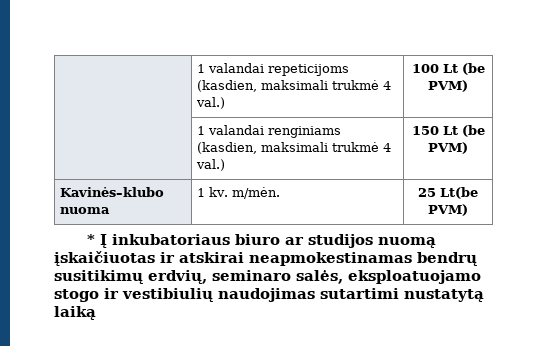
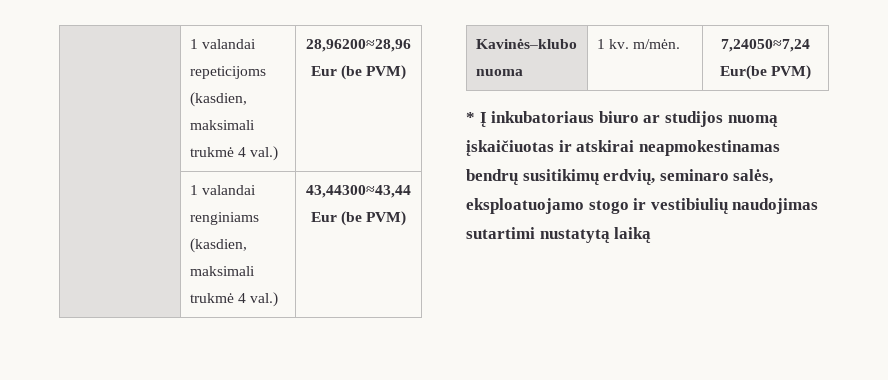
- | 1 valandai repeticijoms (kasdien, maksimali trukmė 4 val.) | 100 Lt (be PVM)
+ | 1 valandai repeticijoms (kasdien, maksimali trukmė 4 val.) | 28,96200≈28,96 Eur (be PVM)
- | 1 valandai renginiams (kasdien, maksimali trukmė 4 val.) | 150 Lt (be PVM)
+ | 1 valandai renginiams (kasdien, maksimali trukmė 4 val.) | 43,44300≈43,44 Eur (be PVM)
- Kavinės–klubo nuoma | 1 kv. m/mėn. | 25 Lt(be PVM)
+ Kavinės–klubo nuoma | 1 kv. m/mėn. | 7,24050≈7,24 Eur(be PVM)

